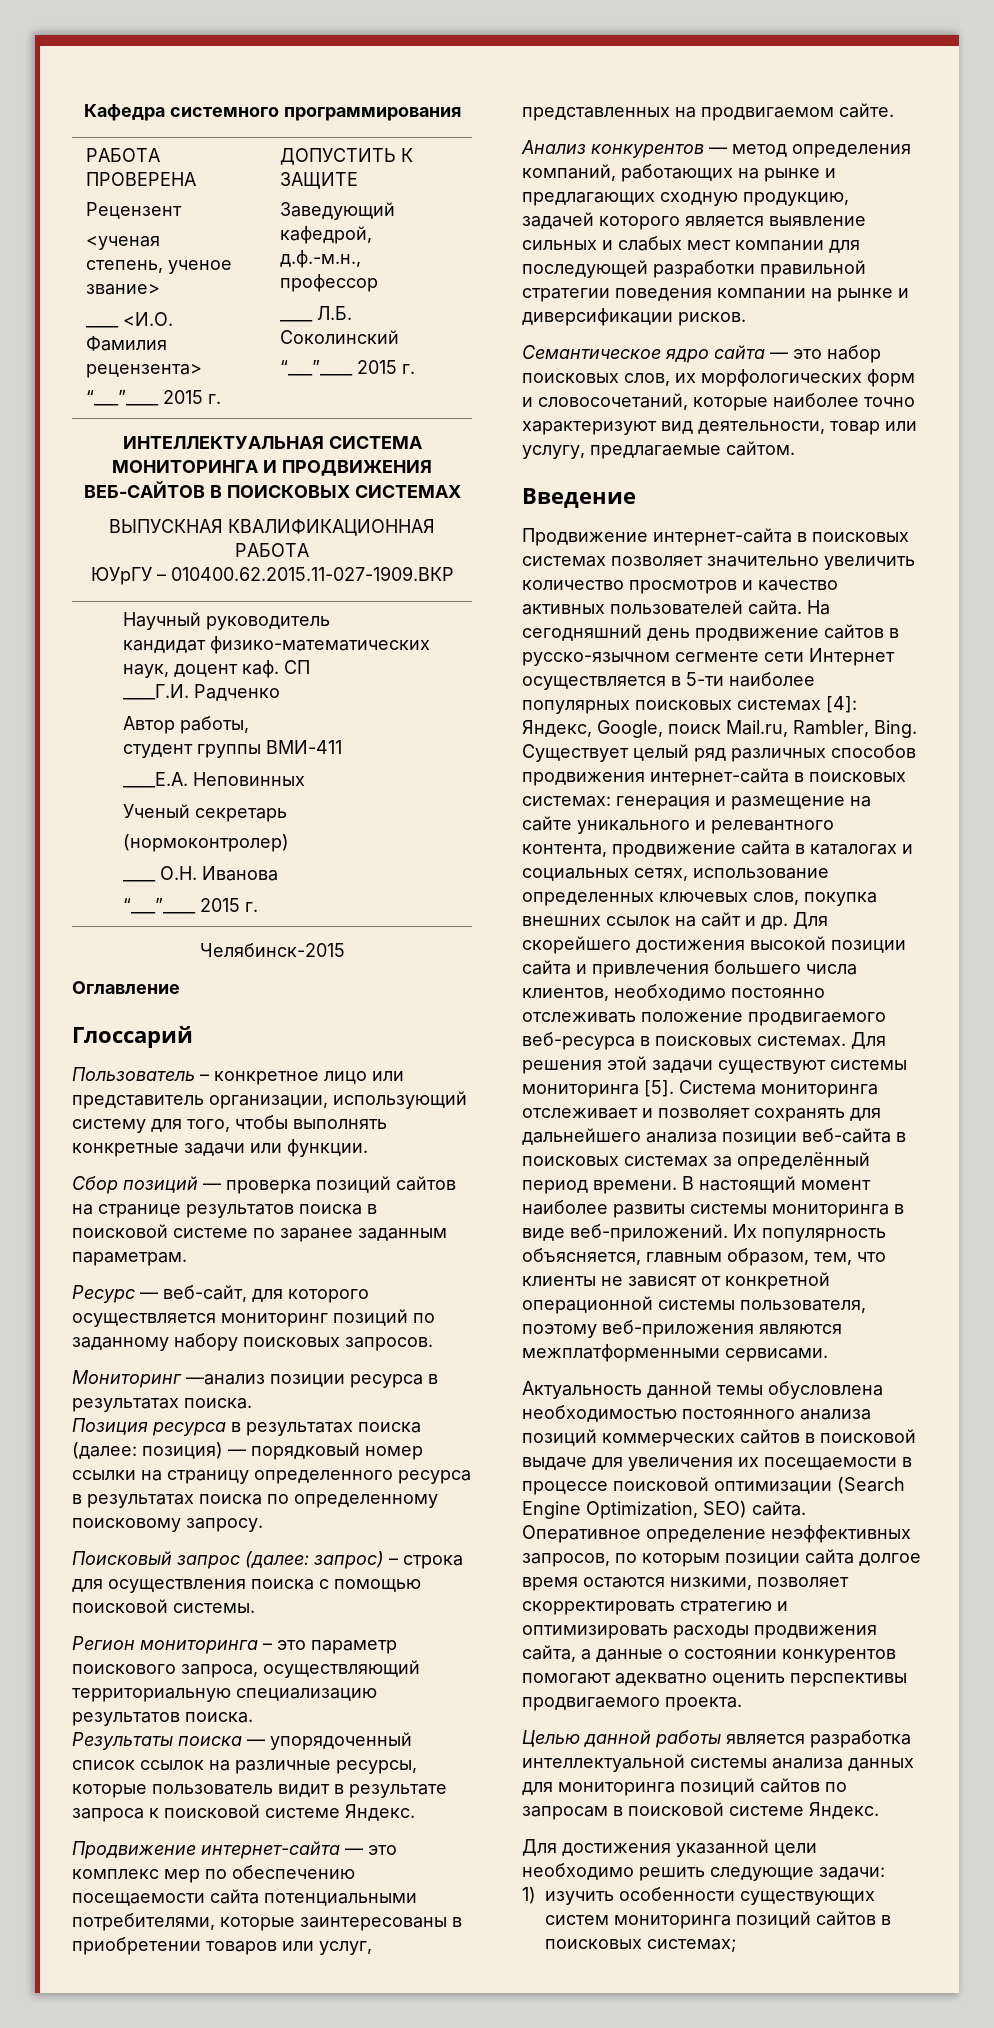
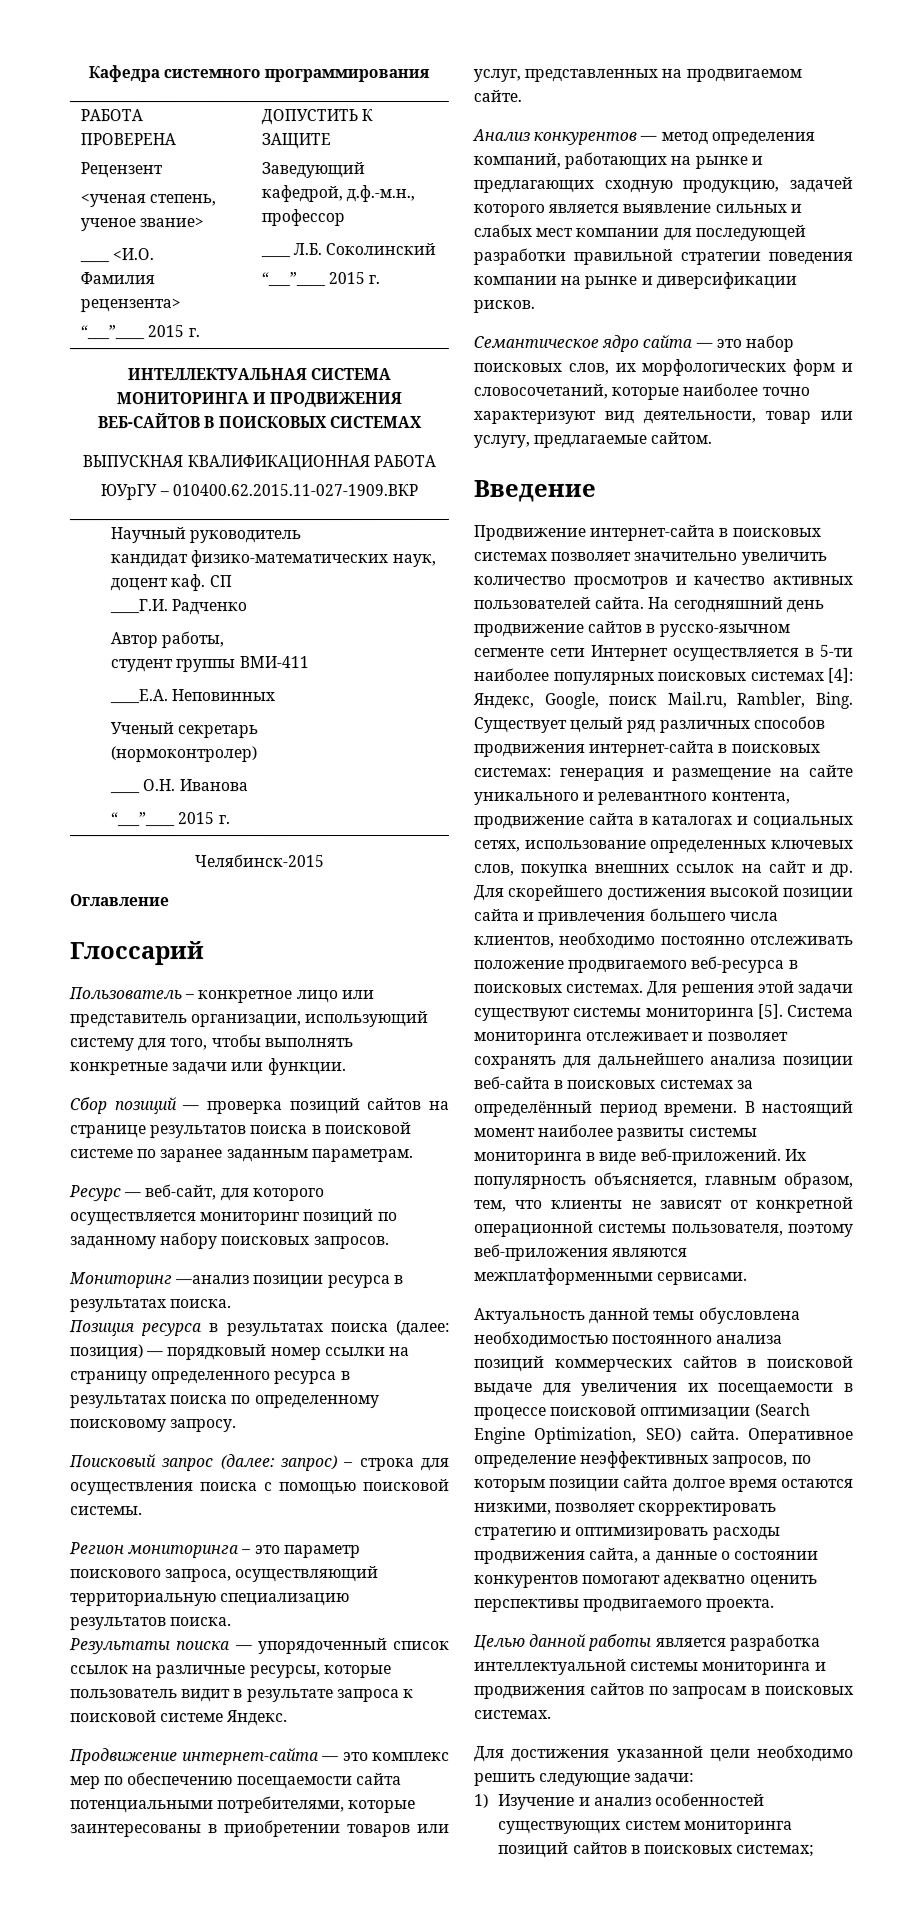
- Целью данной работы является разработка интеллектуальной системы анализа данных для мониторинга позиций сайтов по запросам в поисковой системе Яндекс.
+ Целью данной работы является разработка интеллектуальной системы мониторинга и продвижения сайтов по запросам в поисковых системах.
- 1) изучить особенности существующих систем мониторинга позиций сайтов в поисковых системах;
+ 1) Изучение и анализ особенностей существующих систем мониторинга позиций сайтов в поисковых системах;

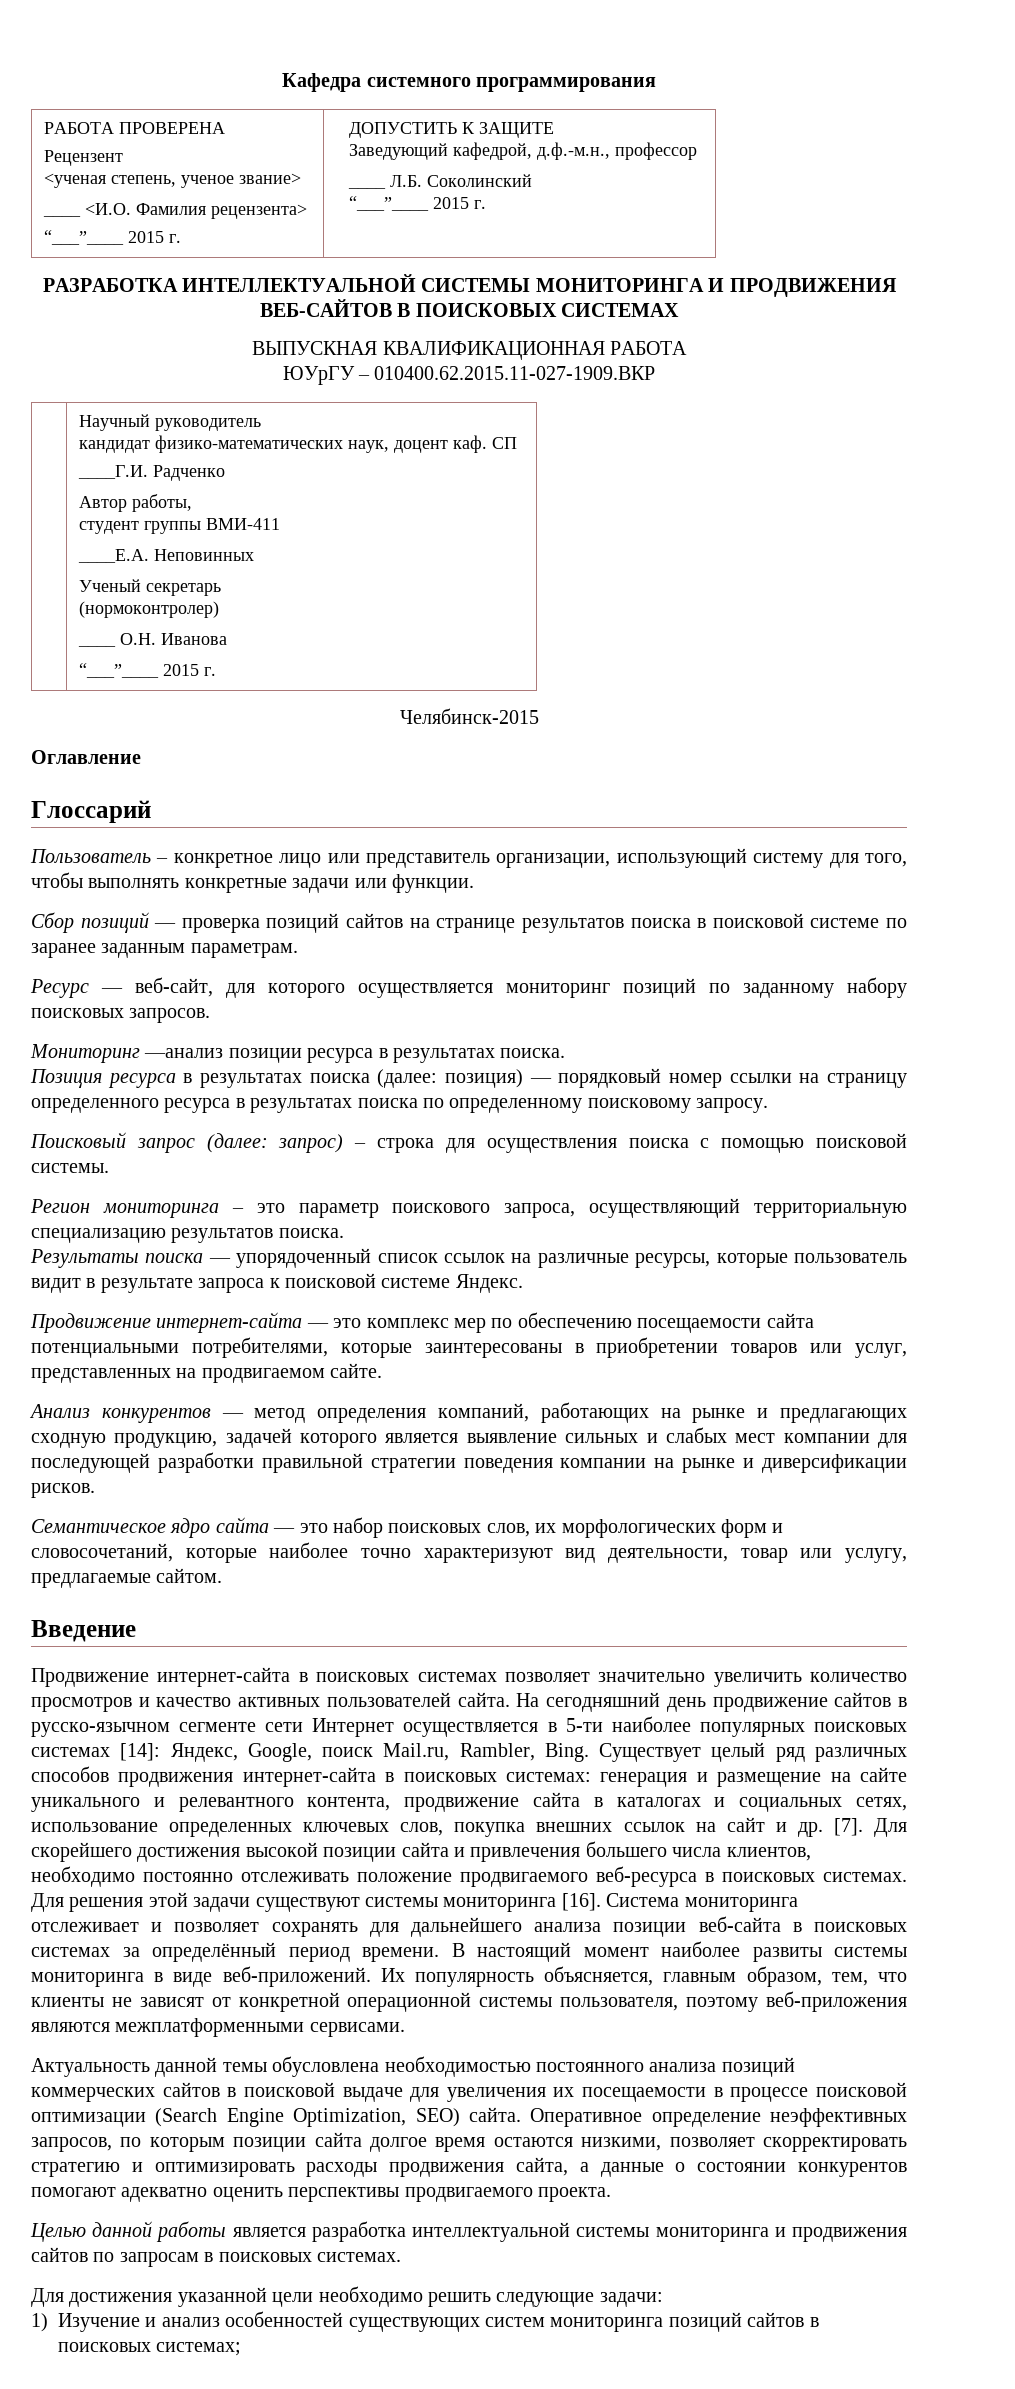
- ИНТЕЛЛЕКТУАЛЬНАЯ СИСТЕМА МОНИТОРИНГА И ПРОДВИЖЕНИЯ ВЕБ-САЙТОВ В ПОИСКОВЫХ СИСТЕМАХ
+ РАЗРАБОТКА ИНТЕЛЛЕКТУАЛЬНОЙ СИСТЕМЫ МОНИТОРИНГА И ПРОДВИЖЕНИЯ ВЕБ-САЙТОВ В ПОИСКОВЫХ СИСТЕМАХ
- На сегодняшний день продвижение сайтов в русско-язычном сегменте сети Интернет осуществляется в 5-ти наиболее популярных поисковых системах [4]: Яндекс, Google, поиск Mail.ru, Rambler, Bing.
+ На сегодняшний день продвижение сайтов в русско-язычном сегменте сети Интернет осуществляется в 5-ти наиболее популярных поисковых системах [14]: Яндекс, Google, поиск Mail.ru, Rambler, Bing.
- Существует целый ряд различных способов продвижения интернет-сайта в поисковых системах: генерация и размещение на сайте уникального и релевантного контента, продвижение сайта в каталогах и социальных сетях, использование определенных ключевых слов, покупка внешних ссылок на сайт и др. Для скорейшего достижения высокой позиции сайта и привлечения большего числа клиентов, необходимо постоянно отслеживать положение продвигаемого веб-ресурса в поисковых системах.
+ Существует целый ряд различных способов продвижения интернет-сайта в поисковых системах: генерация и размещение на сайте уникального и релевантного контента, продвижение сайта в каталогах и социальных сетях, использование определенных ключевых слов, покупка внешних ссылок на сайт и др. [7]. Для скорейшего достижения высокой позиции сайта и привлечения большего числа клиентов, необходимо постоянно отслеживать положение продвигаемого веб-ресурса в поисковых системах.
- Для решения этой задачи существуют системы мониторинга [5].
+ Для решения этой задачи существуют системы мониторинга [16].

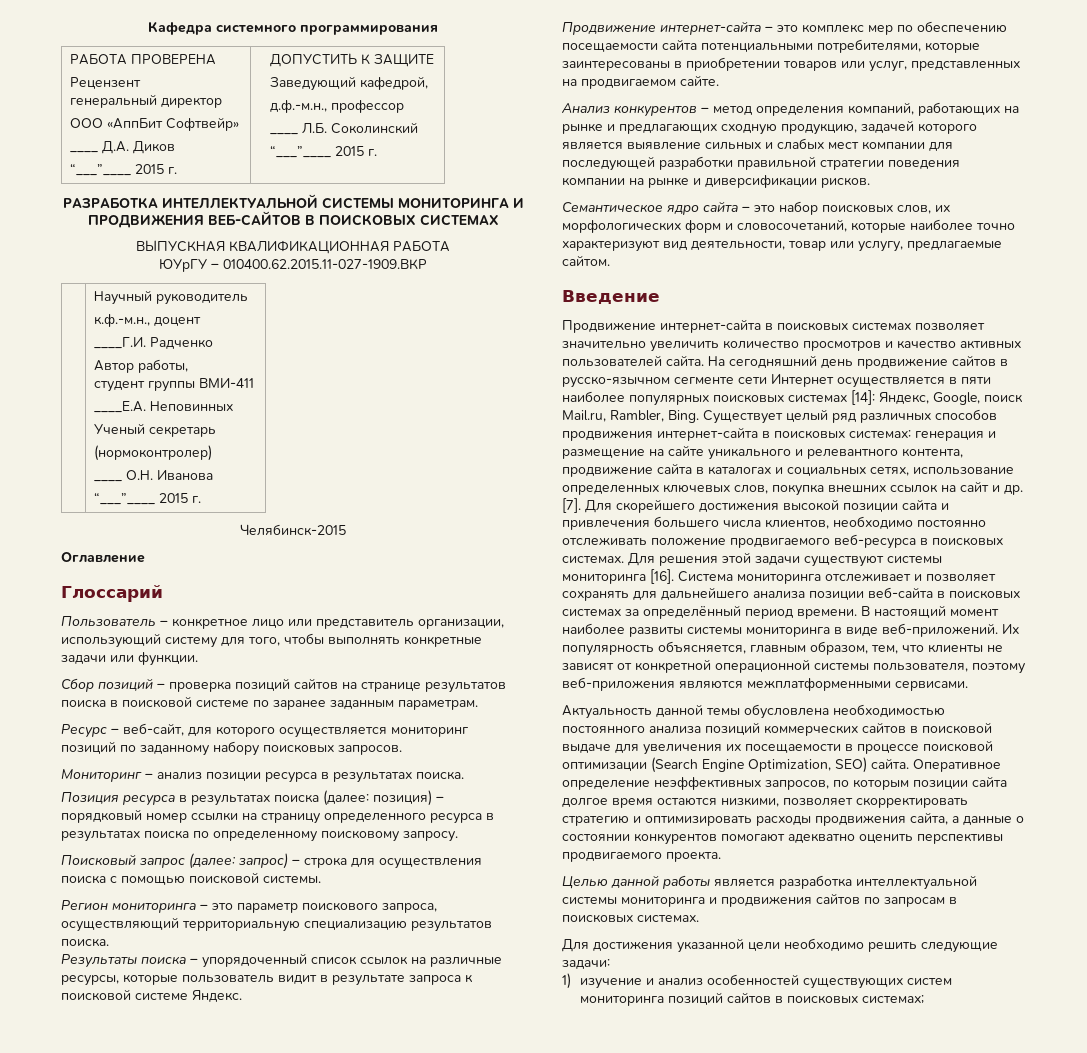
  РАБОТА ПРОВЕРЕНА
  Рецензент
- <ученая степень, ученое звание>
- ____ <И.О. Фамилия рецензента>
+ генеральный директор
+ ООО «АппБит Софтвейр»
+ ____ Д.А. Диков
  “___”____ 2015 г. | ДОПУСТИТЬ К ЗАЩИТЕ
- Заведующий кафедрой, д.ф.-м.н., профессор
+ Заведующий кафедрой,
+ д.ф.-м.н., профессор
  | Научный руководитель
- кандидат физико-математических наук, доцент каф. СП
+ к.ф.-м.н., доцент
- Сбор позиций — проверка позиций сайтов на странице результатов поиска в поисковой системе по заранее заданным параметрам.
+ Сбор позиций – проверка позиций сайтов на странице результатов поиска в поисковой системе по заранее заданным параметрам.
- Ресурс — веб-сайт, для которого осуществляется мониторинг позиций по заданному набору поисковых запросов.
+ Ресурс – веб-сайт, для которого осуществляется мониторинг позиций по заданному набору поисковых запросов.
- Мониторинг —анализ позиции ресурса в результатах поиска.
+ Мониторинг – анализ позиции ресурса в результатах поиска.
- Позиция ресурса в результатах поиска (далее: позиция) — порядковый номер ссылки на страницу определенного ресурса в результатах поиска по определенному поисковому запросу.
+ Позиция ресурса в результатах поиска (далее: позиция) – порядковый номер ссылки на страницу определенного ресурса в результатах поиска по определенному поисковому запросу.
- Результаты поиска — упорядоченный список ссылок на различные ресурсы, которые пользователь видит в результате запроса к поисковой системе Яндекс.
+ Результаты поиска – упорядоченный список ссылок на различные ресурсы, которые пользователь видит в результате запроса к поисковой системе Яндекс.
- Продвижение интернет-сайта — это комплекс мер по обеспечению посещаемости сайта потенциальными потребителями, которые заинтересованы в приобретении товаров или услуг, представленных на продвигаемом сайте.
+ Продвижение интернет-сайта – это комплекс мер по обеспечению посещаемости сайта потенциальными потребителями, которые заинтересованы в приобретении товаров или услуг, представленных на продвигаемом сайте.
- Анализ конкурентов — метод определения компаний, работающих на рынке и предлагающих сходную продукцию, задачей которого является выявление сильных и слабых мест компании для последующей разработки правильной стратегии поведения компании на рынке и диверсификации рисков.
+ Анализ конкурентов – метод определения компаний, работающих на рынке и предлагающих сходную продукцию, задачей которого является выявление сильных и слабых мест компании для последующей разработки правильной стратегии поведения компании на рынке и диверсификации рисков.
- Семантическое ядро сайта — это набор поисковых слов, их морфологических форм и словосочетаний, которые наиболее точно характеризуют вид деятельности, товар или услугу, предлагаемые сайтом.
+ Семантическое ядро сайта – это набор поисковых слов, их морфологических форм и словосочетаний, которые наиболее точно характеризуют вид деятельности, товар или услугу, предлагаемые сайтом.
- На сегодняшний день продвижение сайтов в русско-язычном сегменте сети Интернет осуществляется в 5-ти наиболее популярных поисковых системах [14]: Яндекс, Google, поиск Mail.ru, Rambler, Bing.
+ На сегодняшний день продвижение сайтов в русско-язычном сегменте сети Интернет осуществляется в пяти наиболее популярных поисковых системах [14]: Яндекс, Google, поиск Mail.ru, Rambler, Bing.
- 1) Изучение и анализ особенностей существующих систем мониторинга позиций сайтов в поисковых системах;
+ 1) изучение и анализ особенностей существующих систем мониторинга позиций сайтов в поисковых системах;

